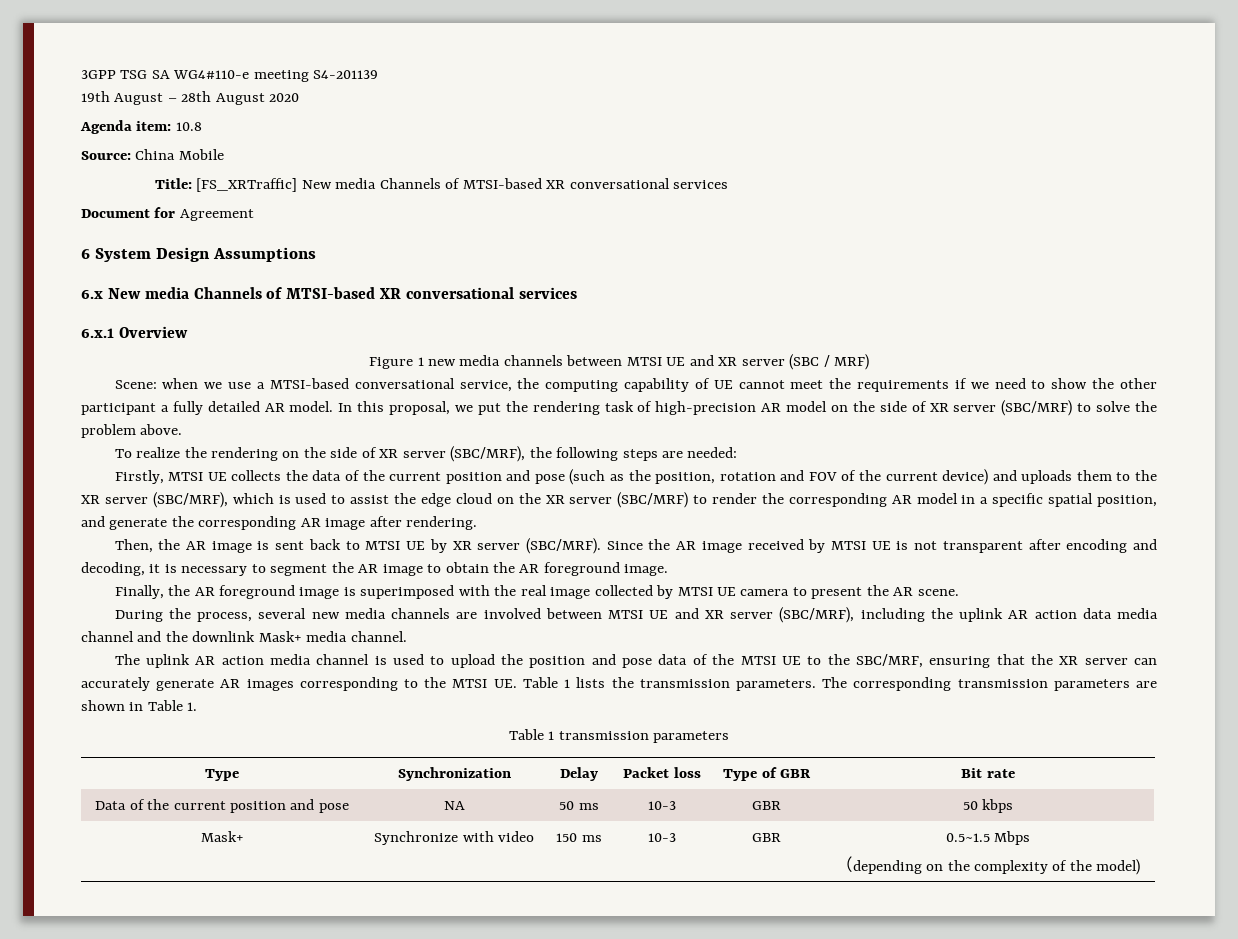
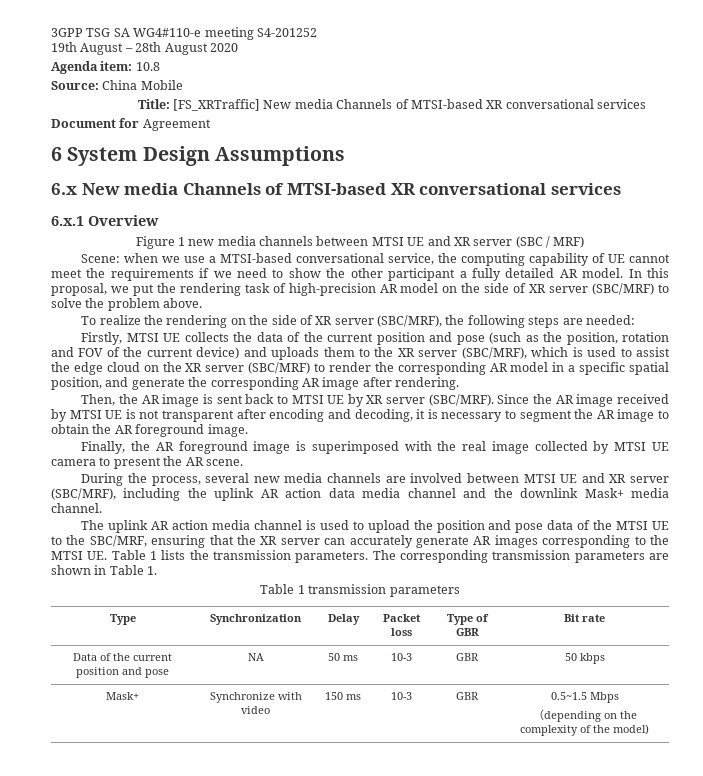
- 3GPP TSG SA WG4#110-e meeting S4-201139
+ 3GPP TSG SA WG4#110-e meeting S4-201252

